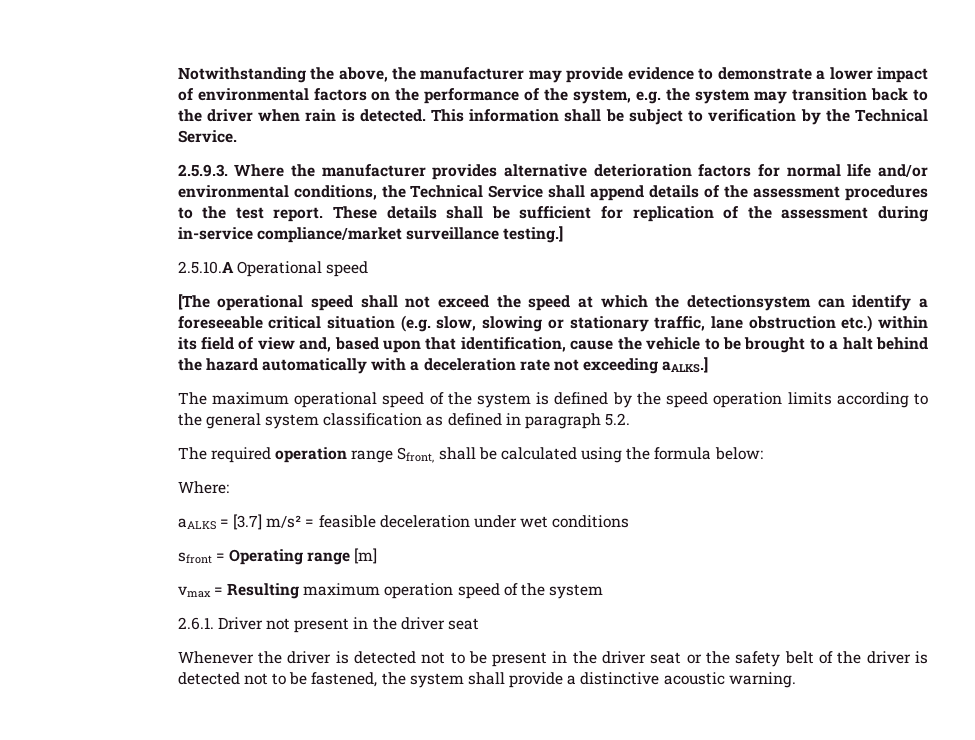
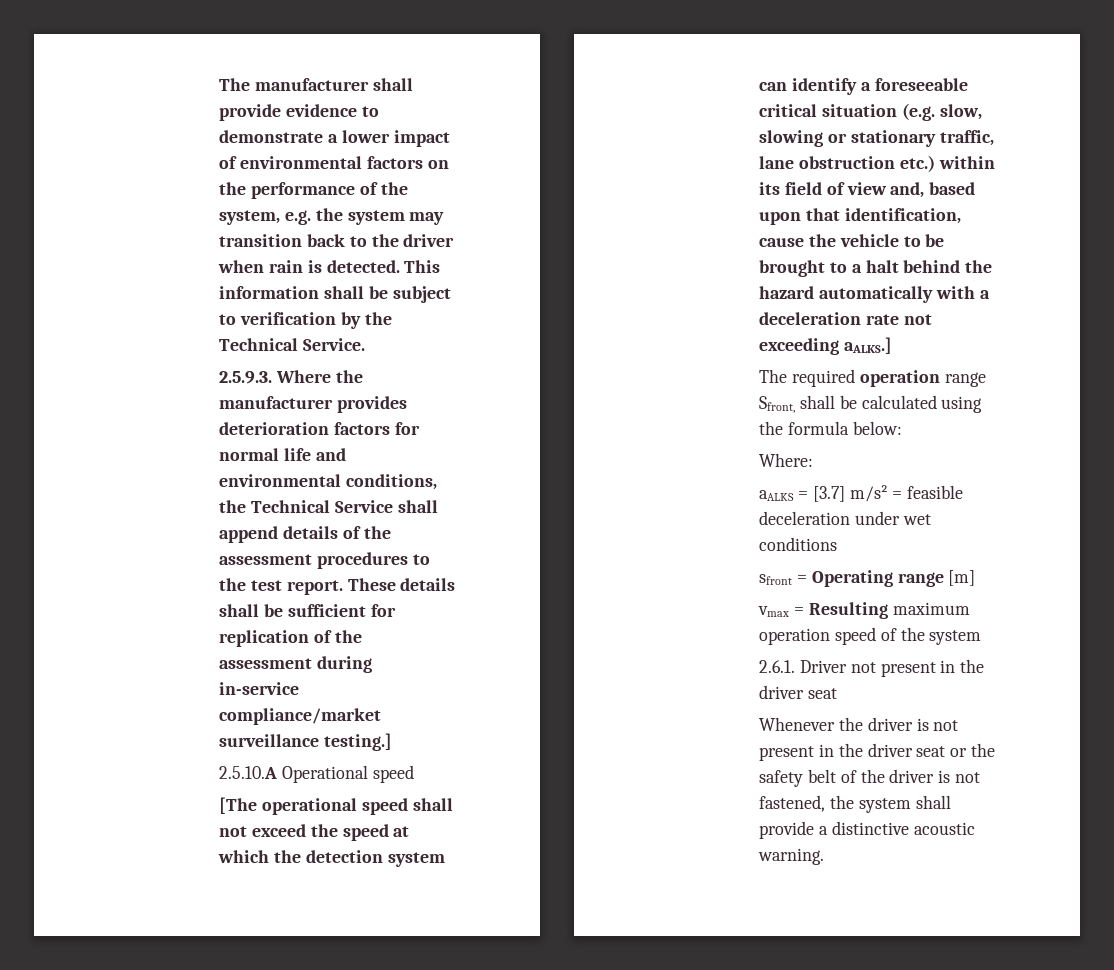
- Notwithstanding the above, the manufacturer may provide evidence to demonstrate a lower impact of environmental factors on the performance of the system, e.g. the system may transition back to the driver when rain is detected.
+ The manufacturer shall provide evidence to demonstrate a lower impact of environmental factors on the performance of the system, e.g. the system may transition back to the driver when rain is detected.
- 2.5.9.3. Where the manufacturer provides alternative deterioration factors for normal life and/or environmental conditions, the Technical Service shall append details of the assessment procedures to the test report.
+ 2.5.9.3. Where the manufacturer provides deterioration factors for normal life and environmental conditions, the Technical Service shall append details of the assessment procedures to the test report.
- [The operational speed shall not exceed the speed at which the detectionsystem can identify a foreseeable critical situation (e.g. slow, slowing or stationary traffic, lane obstruction etc.) within its field of view and, based upon that identification, cause the vehicle to be brought to a halt behind the hazard automatically with a deceleration rate not exceeding aALKS.]
+ [The operational speed shall not exceed the speed at which the detection system can identify a foreseeable critical situation (e.g. slow, slowing or stationary traffic, lane obstruction etc.) within its field of view and, based upon that identification, cause the vehicle to be brought to a halt behind the hazard automatically with a deceleration rate not exceeding aALKS.]
- The maximum operational speed of the system is defined by the speed operation limits according to the general system classification as defined in paragraph 5.2.
- Whenever the driver is detected not to be present in the driver seat or the safety belt of the driver is detected not to be fastened, the system shall provide a distinctive acoustic warning.
+ Whenever the driver is not present in the driver seat or the safety belt of the driver is not fastened, the system shall provide a distinctive acoustic warning.

